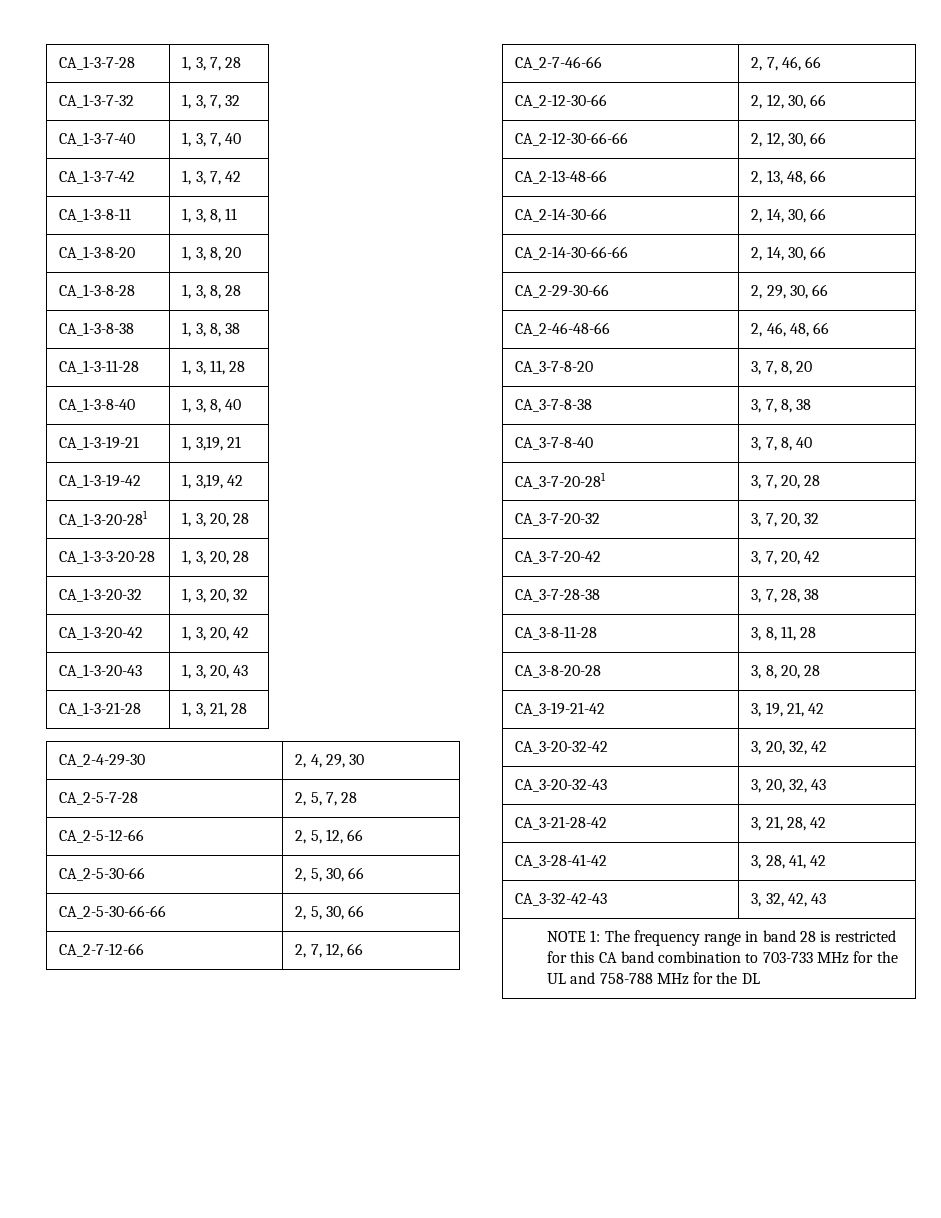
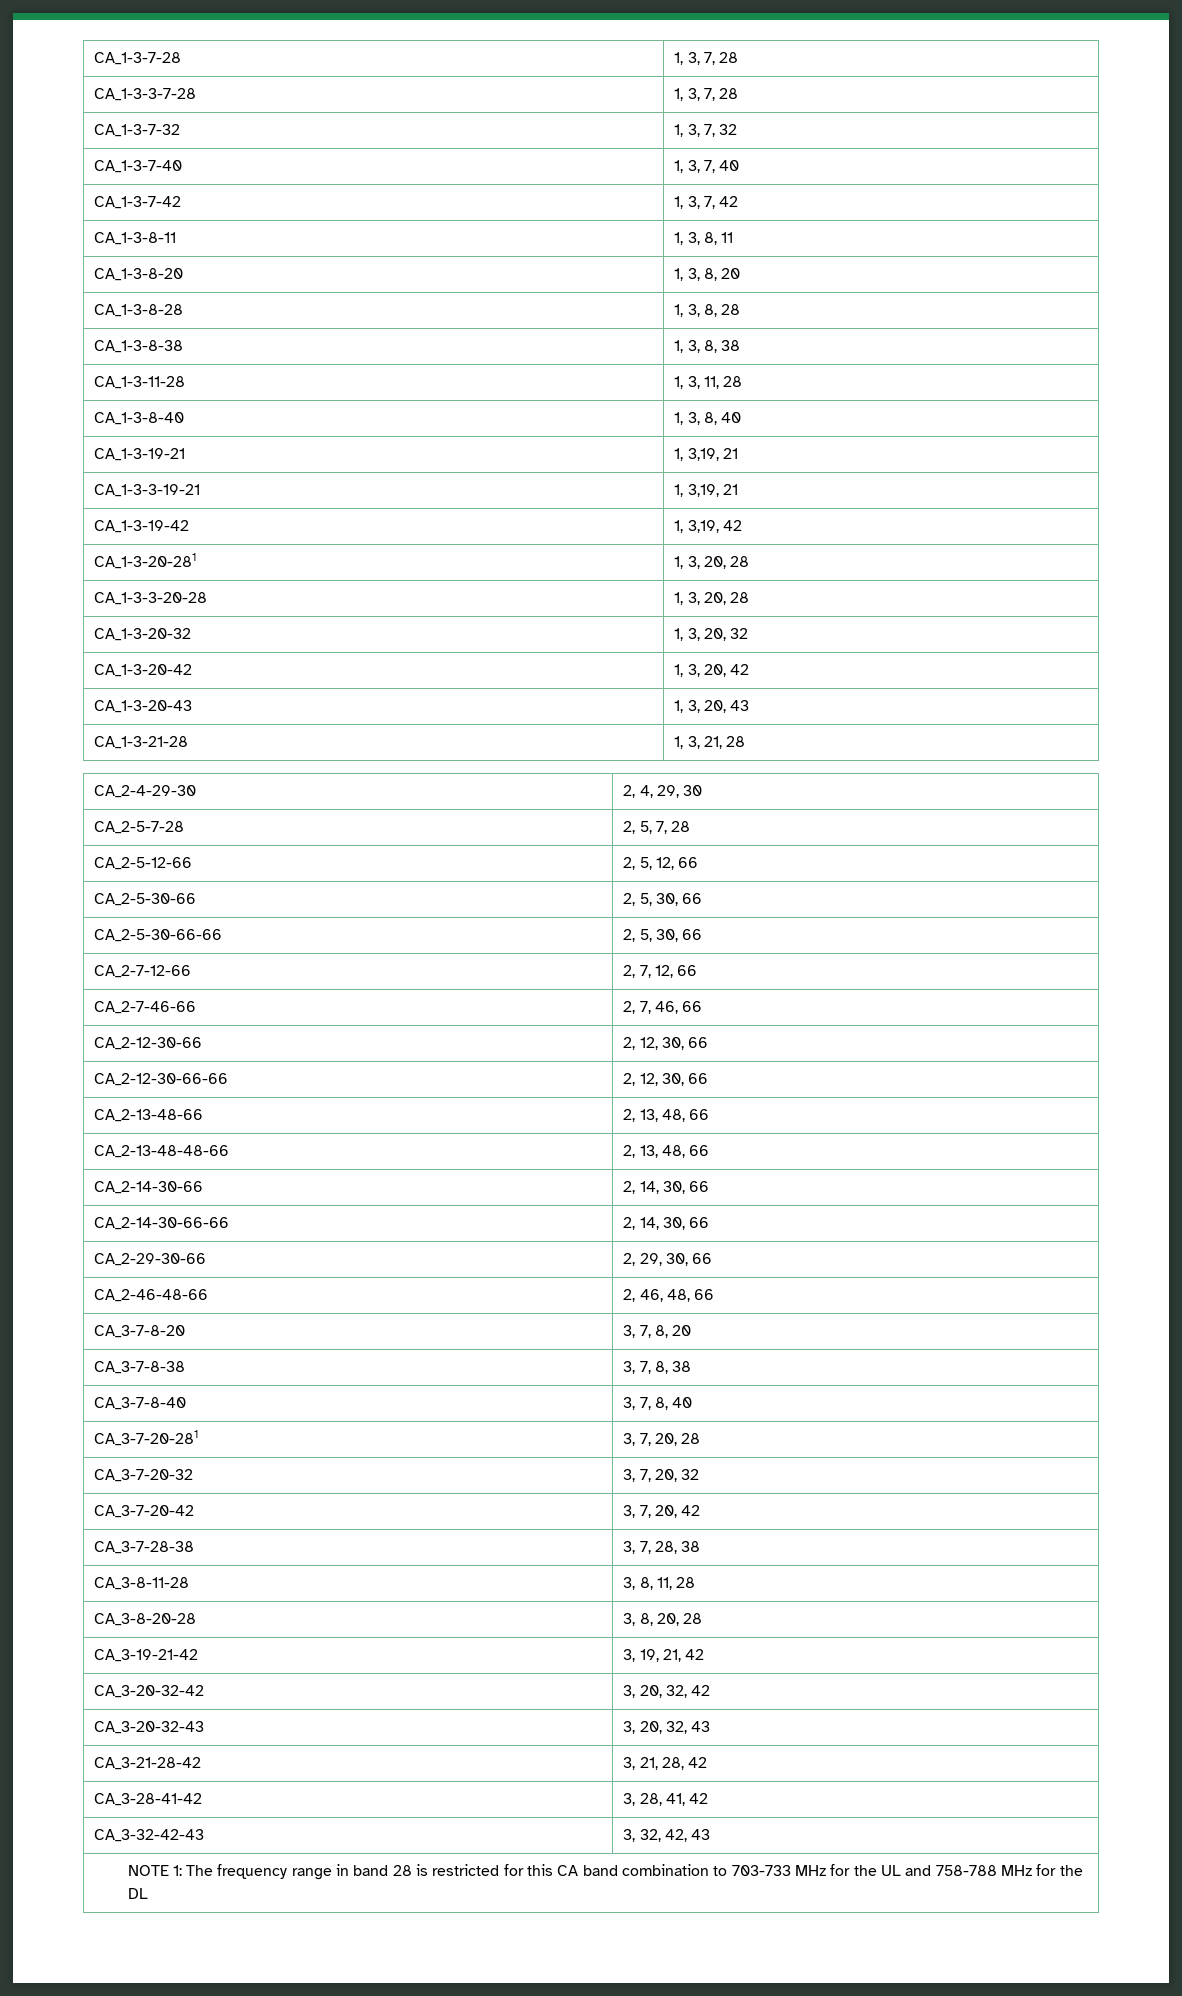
+ CA_1-3-3-7-28 | 1, 3, 7, 28
+ CA_1-3-3-19-21 | 1, 3,19, 21
+ CA_2-13-48-48-66 | 2, 13, 48, 66

